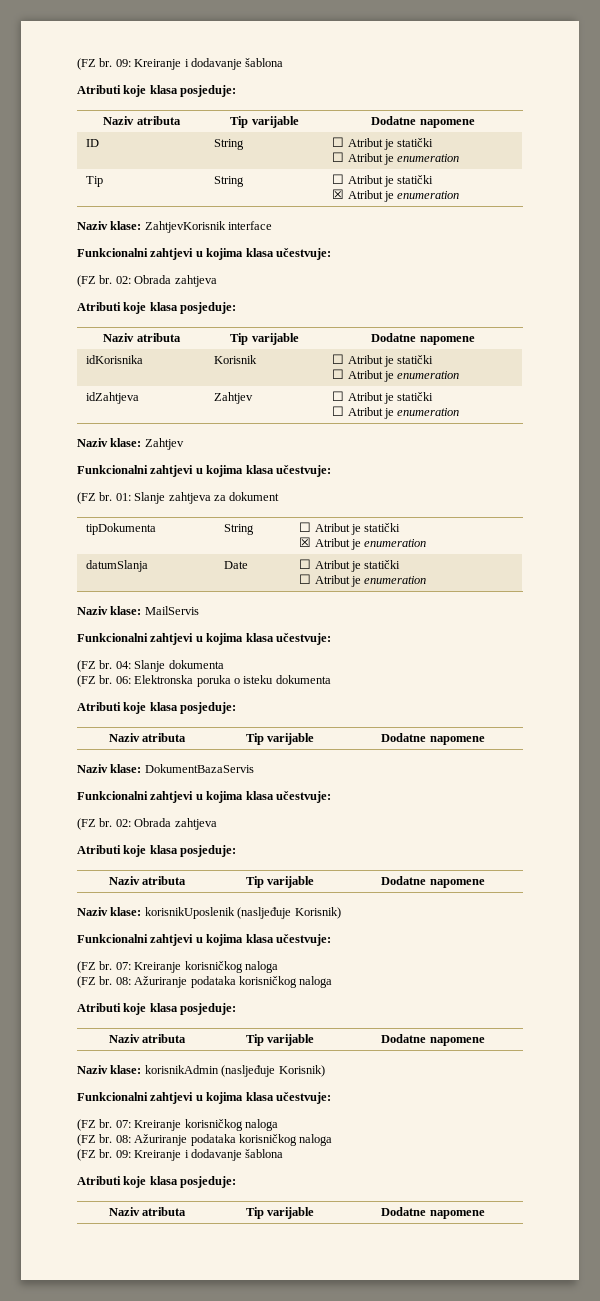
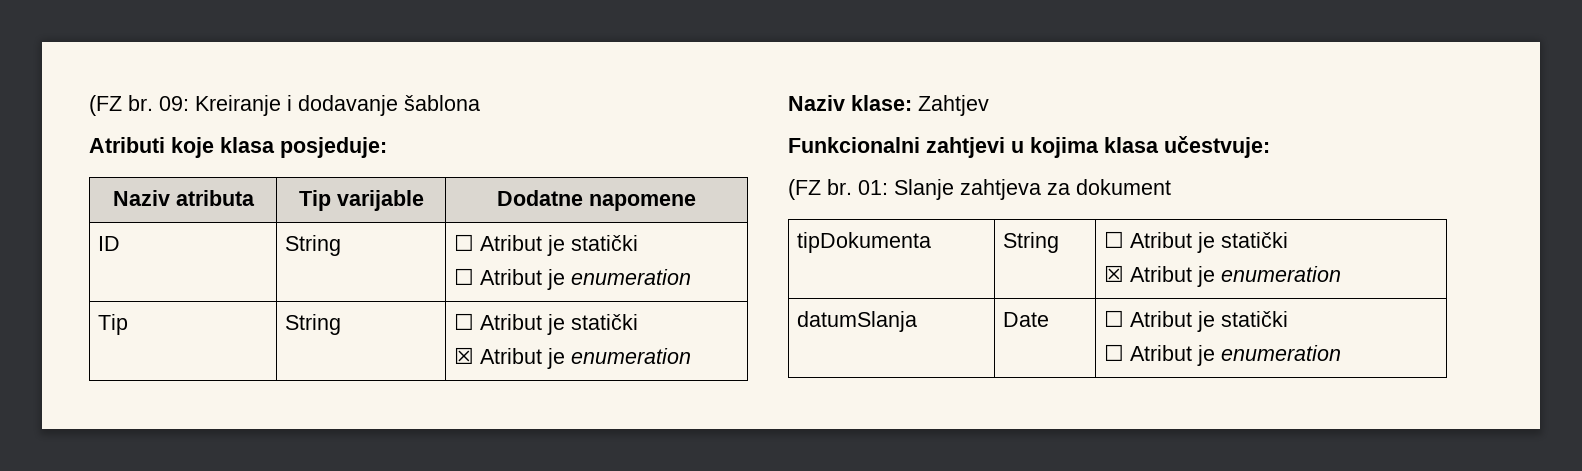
- Naziv klase: ZahtjevKorisnik interface
- Funkcionalni zahtjevi u kojima klasa učestvuje:
- (FZ br. 02: Obrada zahtjeva
- Atributi koje klasa posjeduje:
- Naziv atributa | Tip varijable | Dodatne napomene
- idKorisnika | Korisnik | ☐ Atribut je statički
- ☐ Atribut je enumeration
- idZahtjeva | Zahtjev | ☐ Atribut je statički
- ☐ Atribut je enumeration
- Naziv klase: MailServis
- Funkcionalni zahtjevi u kojima klasa učestvuje:
- (FZ br. 04: Slanje dokumenta
- (FZ br. 06: Elektronska poruka o isteku dokumenta
- Atributi koje klasa posjeduje:
- Naziv atributa | Tip varijable | Dodatne napomene
- Naziv klase: DokumentBazaServis
- Funkcionalni zahtjevi u kojima klasa učestvuje:
- (FZ br. 02: Obrada zahtjeva
- Atributi koje klasa posjeduje:
- Naziv atributa | Tip varijable | Dodatne napomene
- Naziv klase: korisnikUposlenik (nasljeđuje Korisnik)
- Funkcionalni zahtjevi u kojima klasa učestvuje:
- (FZ br. 07: Kreiranje korisničkog naloga
- (FZ br. 08: Ažuriranje podataka korisničkog naloga
- Atributi koje klasa posjeduje:
- Naziv atributa | Tip varijable | Dodatne napomene
- Naziv klase: korisnikAdmin (nasljeđuje Korisnik)
- Funkcionalni zahtjevi u kojima klasa učestvuje:
- (FZ br. 07: Kreiranje korisničkog naloga
- (FZ br. 08: Ažuriranje podataka korisničkog naloga
- (FZ br. 09: Kreiranje i dodavanje šablona
- Atributi koje klasa posjeduje:
- Naziv atributa | Tip varijable | Dodatne napomene

